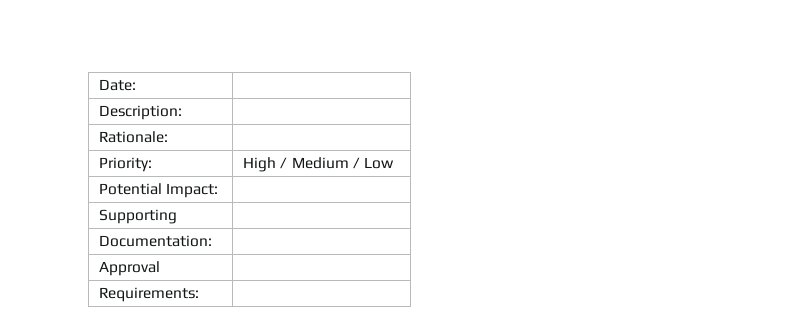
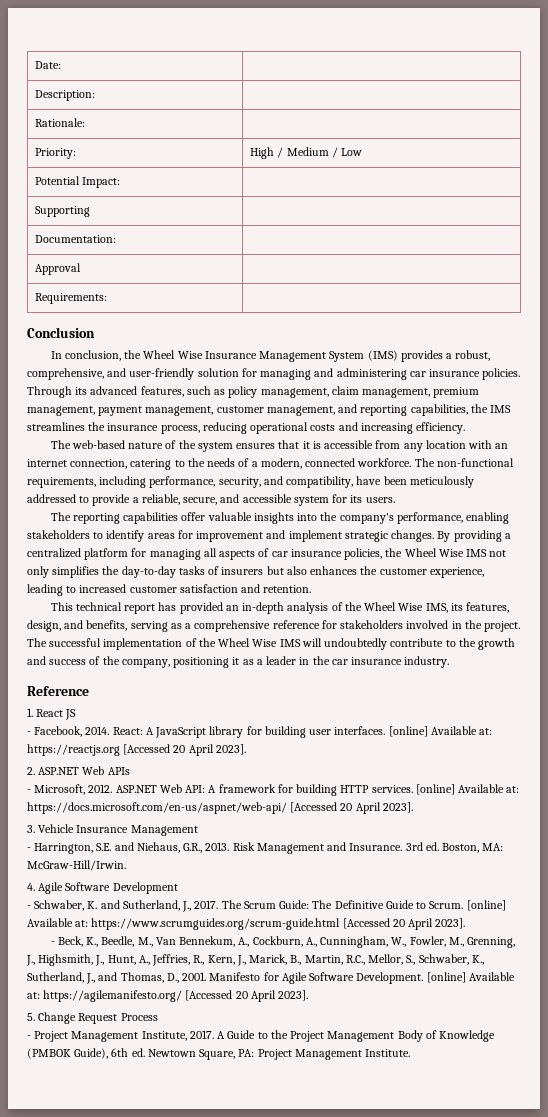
+ Conclusion
+ In conclusion, the Wheel Wise Insurance Management System (IMS) provides a robust, comprehensive, and user-friendly solution for managing and administering car insurance policies. Through its advanced features, such as policy management, claim management, premium management, payment management, customer management, and reporting capabilities, the IMS streamlines the insurance process, reducing operational costs and increasing efficiency.
+ The web-based nature of the system ensures that it is accessible from any location with an internet connection, catering to the needs of a modern, connected workforce. The non-functional requirements, including performance, security, and compatibility, have been meticulously addressed to provide a reliable, secure, and accessible system for its users.
+ The reporting capabilities offer valuable insights into the company's performance, enabling stakeholders to identify areas for improvement and implement strategic changes. By providing a centralized platform for managing all aspects of car insurance policies, the Wheel Wise IMS not only simplifies the day-to-day tasks of insurers but also enhances the customer experience, leading to increased customer satisfaction and retention.
+ This technical report has provided an in-depth analysis of the Wheel Wise IMS, its features, design, and benefits, serving as a comprehensive reference for stakeholders involved in the project. The successful implementation of the Wheel Wise IMS will undoubtedly contribute to the growth and success of the company, positioning it as a leader in the car insurance industry.
+ Reference
+ 1. React JS
+ - Facebook, 2014. React: A JavaScript library for building user interfaces. [online] Available at: https://reactjs.org [Accessed 20 April 2023].
+ 2. ASP.NET Web APIs
+ - Microsoft, 2012. ASP.NET Web API: A framework for building HTTP services. [online] Available at: https://docs.microsoft.com/en-us/aspnet/web-api/ [Accessed 20 April 2023].
+ 3. Vehicle Insurance Management
+ - Harrington, S.E. and Niehaus, G.R., 2013. Risk Management and Insurance. 3rd ed. Boston, MA: McGraw-Hill/Irwin.
+ 4. Agile Software Development
+ - Schwaber, K. and Sutherland, J., 2017. The Scrum Guide: The Definitive Guide to Scrum. [online] Available at: https://www.scrumguides.org/scrum-guide.html [Accessed 20 April 2023].
+ - Beck, K., Beedle, M., Van Bennekum, A., Cockburn, A., Cunningham, W., Fowler, M., Grenning, J., Highsmith, J., Hunt, A., Jeffries, R., Kern, J., Marick, B., Martin, R.C., Mellor, S., Schwaber, K., Sutherland, J., and Thomas, D., 2001. Manifesto for Agile Software Development. [online] Available at: https://agilemanifesto.org/ [Accessed 20 April 2023].
+ 5. Change Request Process
+ - Project Management Institute, 2017. A Guide to the Project Management Body of Knowledge (PMBOK Guide), 6th ed. Newtown Square, PA: Project Management Institute.

